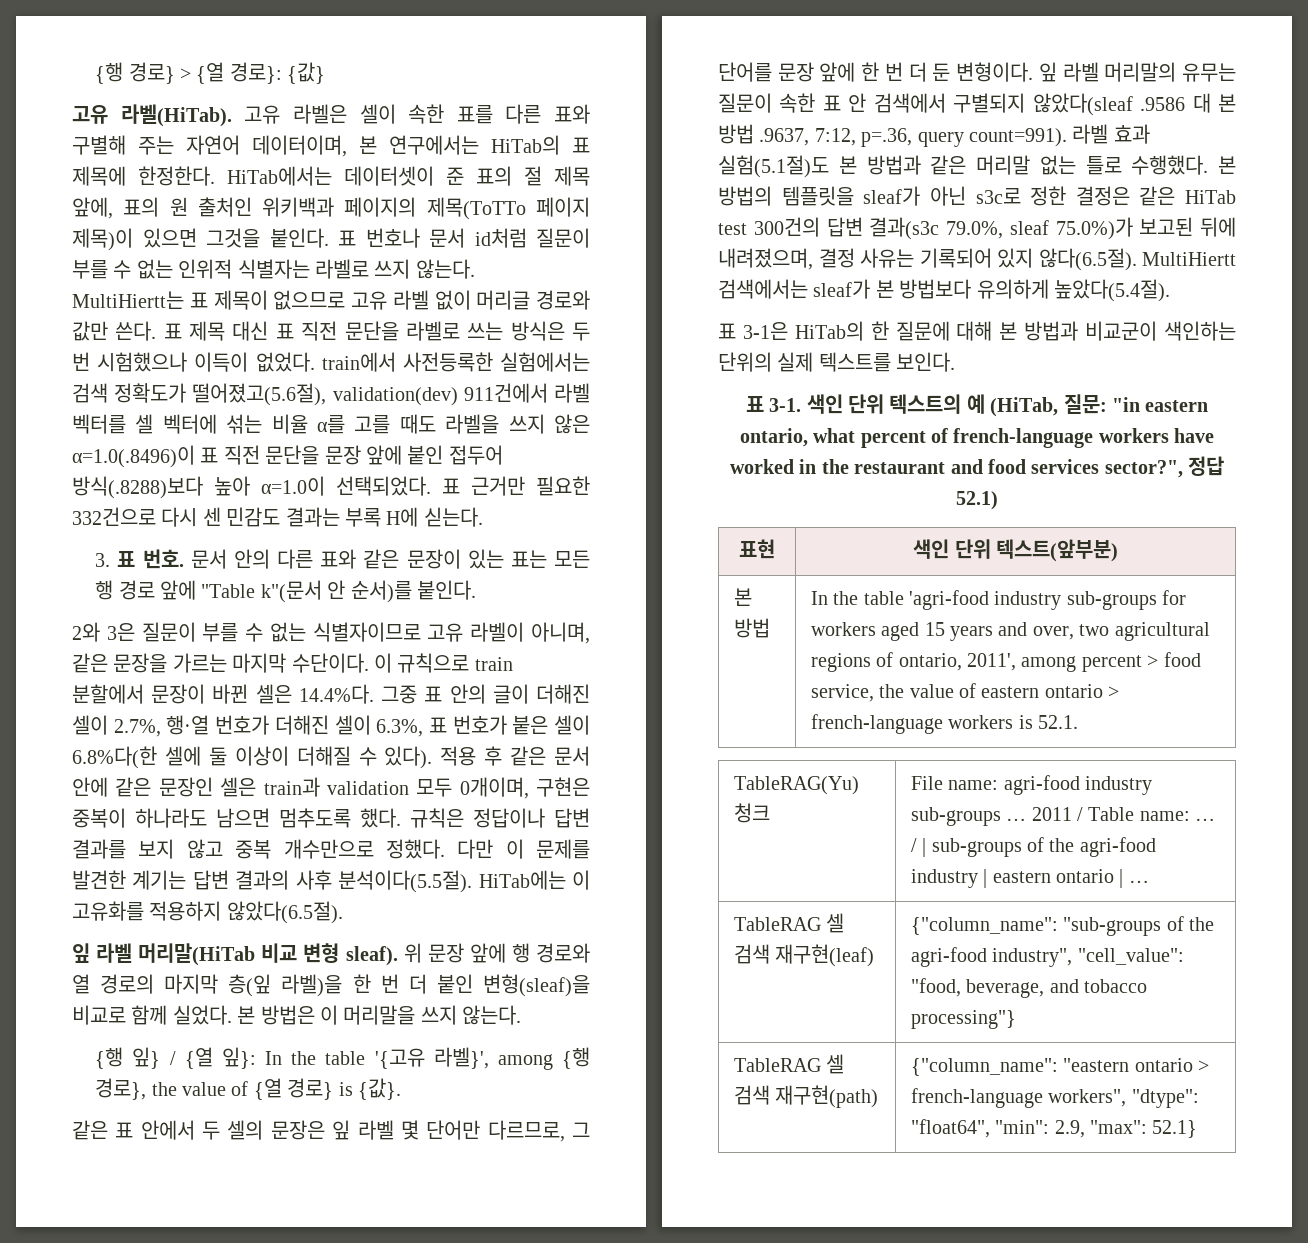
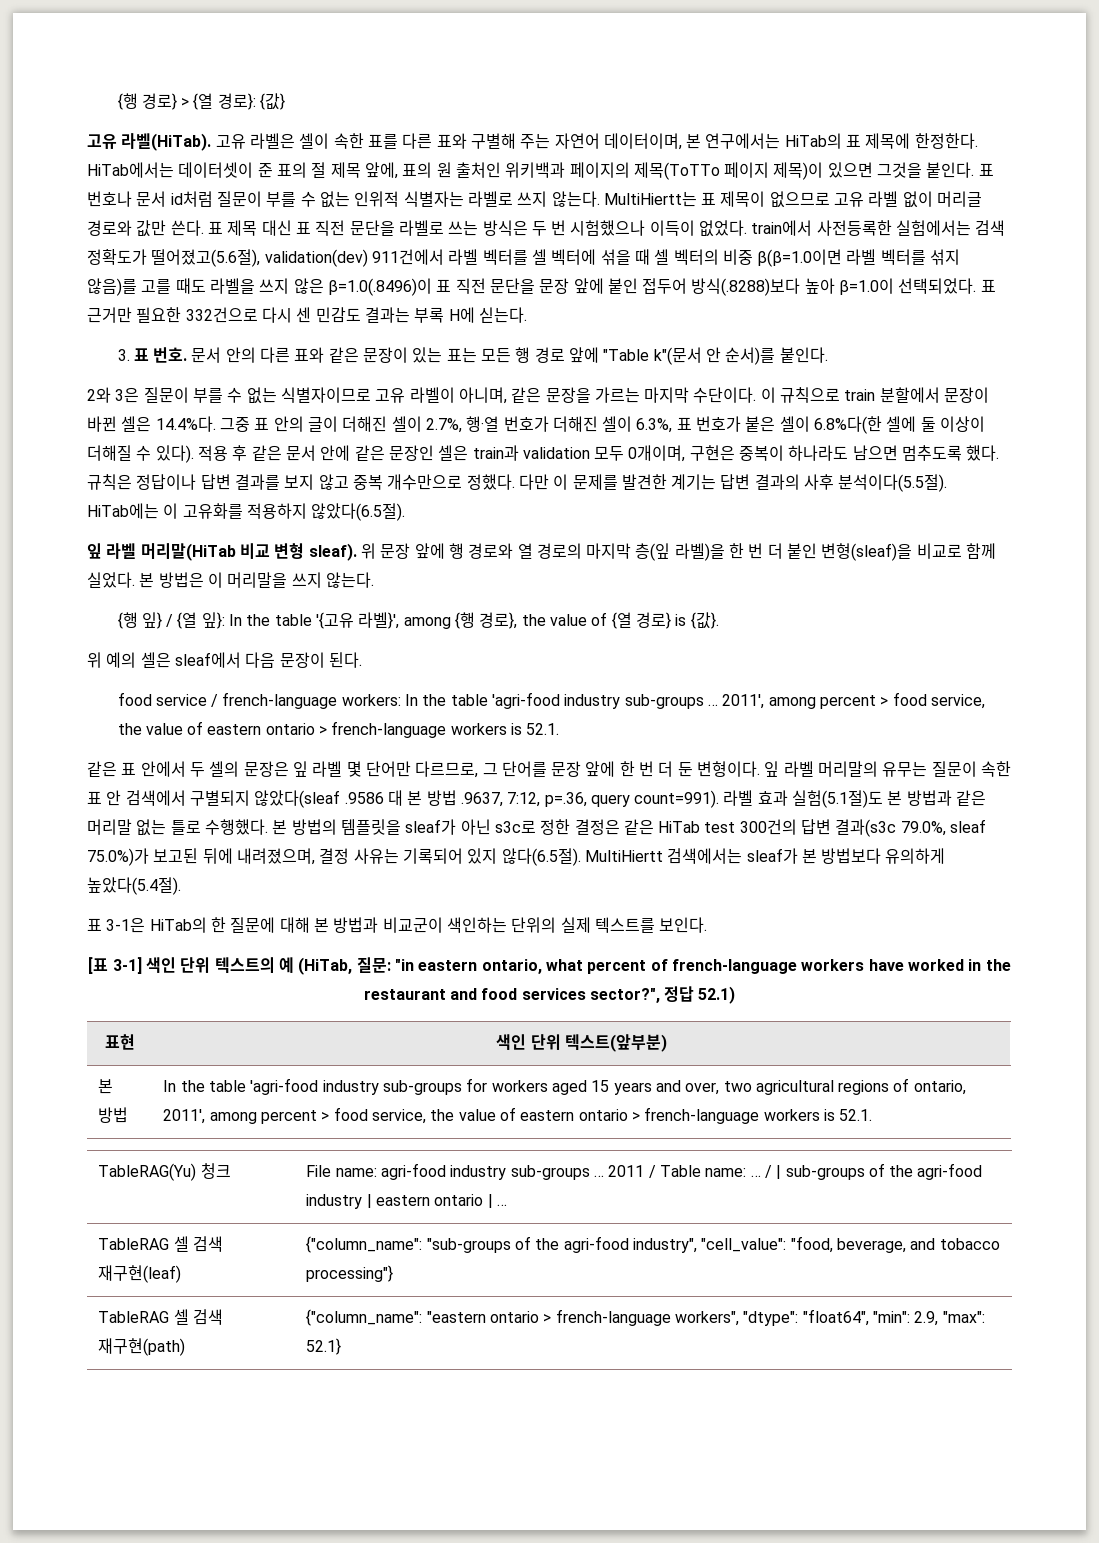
- 표 제목 대신 표 직전 문단을 라벨로 쓰는 방식은 두 번 시험했으나 이득이 없었다. train에서 사전등록한 실험에서는 검색 정확도가 떨어졌고(5.6절), validation(dev) 911건에서 라벨 벡터를 셀 벡터에 섞는 비율 α를 고를 때도 라벨을 쓰지 않은 α=1.0(.8496)이 표 직전 문단을 문장 앞에 붙인 접두어 방식(.8288)보다 높아 α=1.0이 선택되었다.
+ 표 제목 대신 표 직전 문단을 라벨로 쓰는 방식은 두 번 시험했으나 이득이 없었다. train에서 사전등록한 실험에서는 검색 정확도가 떨어졌고(5.6절), validation(dev) 911건에서 라벨 벡터를 셀 벡터에 섞을 때 셀 벡터의 비중 β(β=1.0이면 라벨 벡터를 섞지 않음)를 고를 때도 라벨을 쓰지 않은 β=1.0(.8496)이 표 직전 문단을 문장 앞에 붙인 접두어 방식(.8288)보다 높아 β=1.0이 선택되었다.
+ 위 예의 셀은 sleaf에서 다음 문장이 된다.
+ food service / french-language workers: In the table 'agri-food industry sub-groups … 2011', among percent > food service, the value of eastern ontario > french-language workers is 52.1.
- 표 3-1. 색인 단위 텍스트의 예 (HiTab, 질문: "in eastern ontario, what percent of french-language workers have worked in the restaurant and food services sector?", 정답 52.1)
+ [표 3-1] 색인 단위 텍스트의 예 (HiTab, 질문: "in eastern ontario, what percent of french-language workers have worked in the restaurant and food services sector?", 정답 52.1)

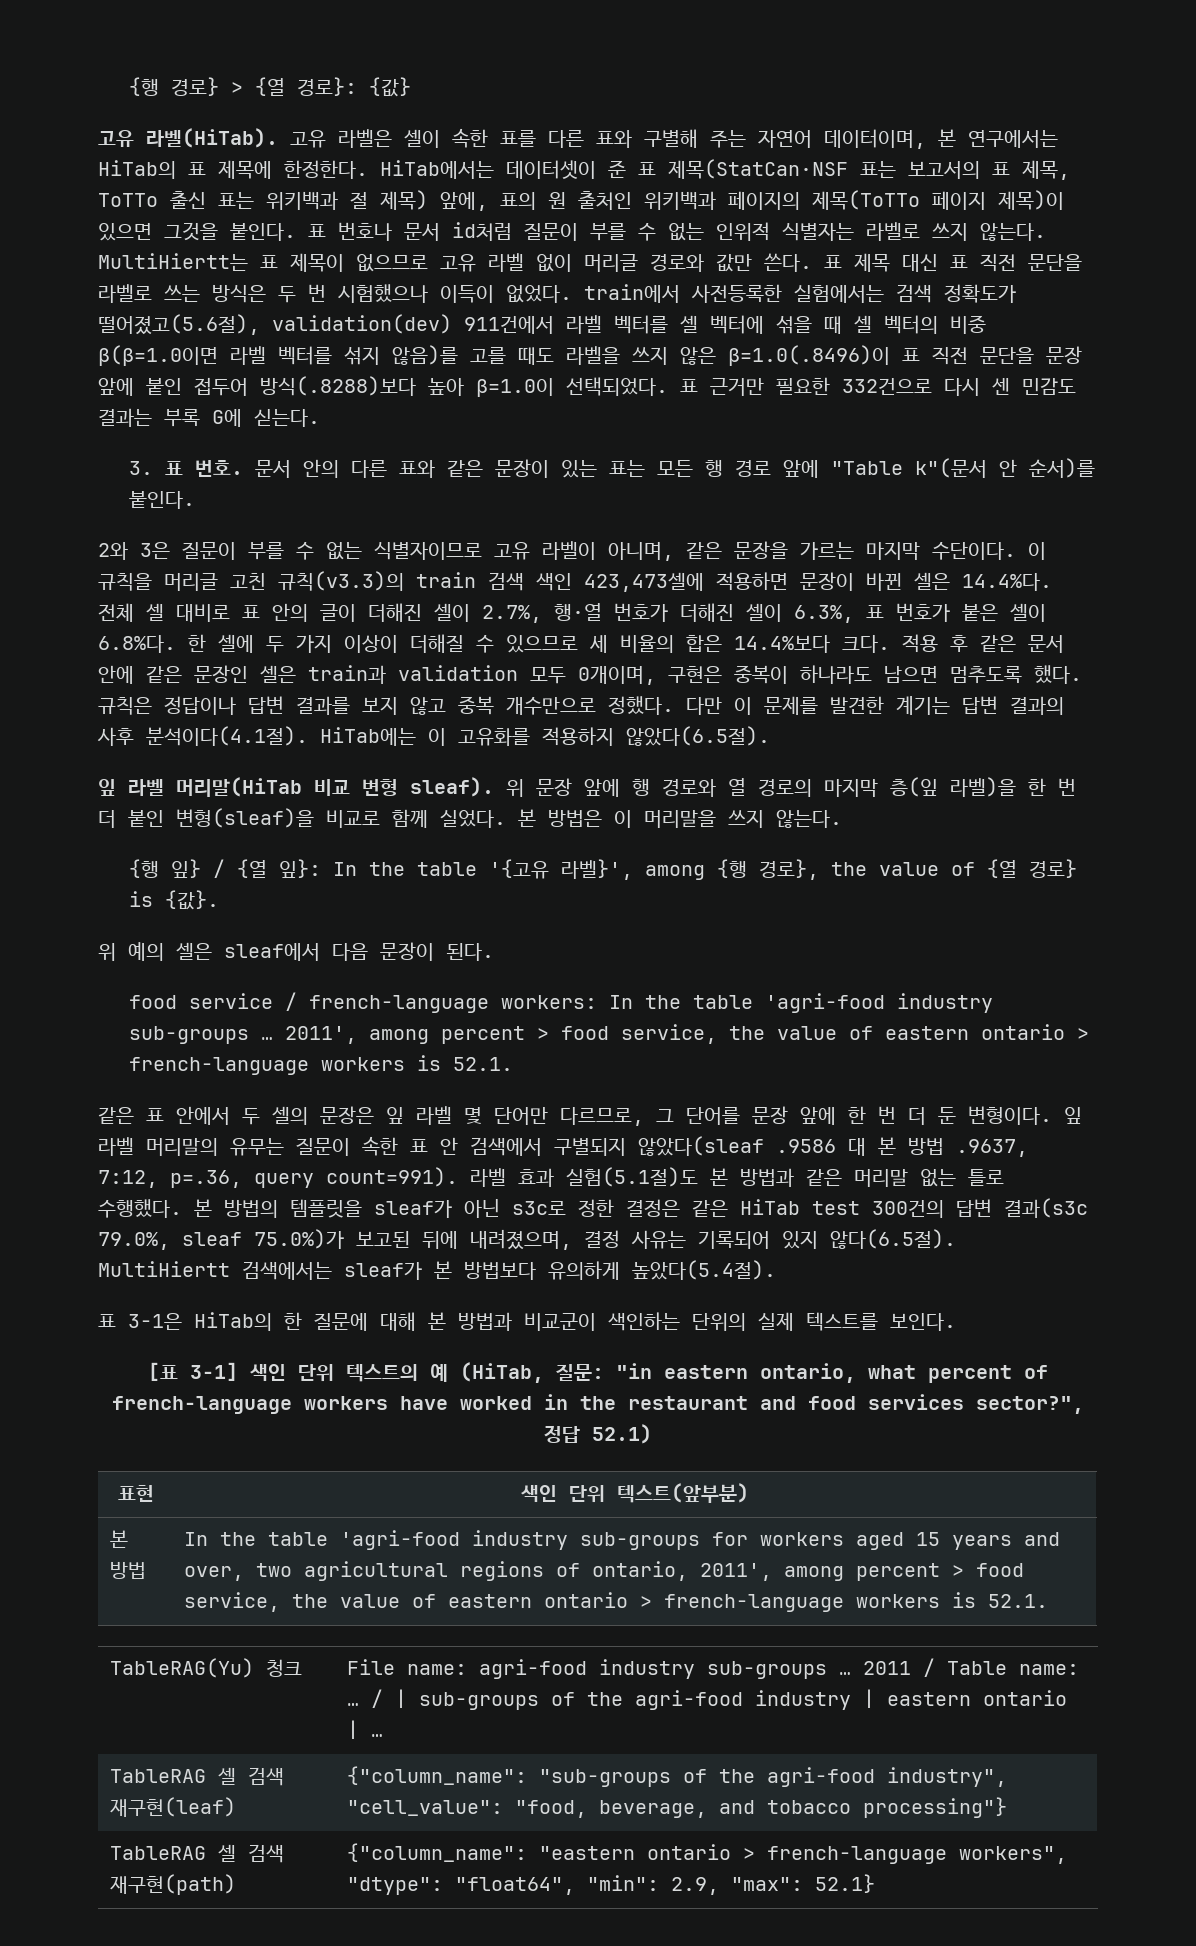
- HiTab에서는 데이터셋이 준 표의 절 제목 앞에, 표의 원 출처인 위키백과 페이지의 제목(ToTTo 페이지 제목)이 있으면 그것을 붙인다.
+ HiTab에서는 데이터셋이 준 표 제목(StatCan·NSF 표는 보고서의 표 제목, ToTTo 출신 표는 위키백과 절 제목) 앞에, 표의 원 출처인 위키백과 페이지의 제목(ToTTo 페이지 제목)이 있으면 그것을 붙인다.
- 표 근거만 필요한 332건으로 다시 센 민감도 결과는 부록 H에 싣는다.
+ 표 근거만 필요한 332건으로 다시 센 민감도 결과는 부록 G에 싣는다.
- 이 규칙으로 train 분할에서 문장이 바뀐 셀은 14.4%다. 그중 표 안의 글이 더해진 셀이 2.7%, 행·열 번호가 더해진 셀이 6.3%, 표 번호가 붙은 셀이 6.8%다(한 셀에 둘 이상이 더해질 수 있다).
+ 이 규칙을 머리글 고친 규칙(v3.3)의 train 검색 색인 423,473셀에 적용하면 문장이 바뀐 셀은 14.4%다. 전체 셀 대비로 표 안의 글이 더해진 셀이 2.7%, 행·열 번호가 더해진 셀이 6.3%, 표 번호가 붙은 셀이 6.8%다. 한 셀에 두 가지 이상이 더해질 수 있으므로 세 비율의 합은 14.4%보다 크다.
- 다만 이 문제를 발견한 계기는 답변 결과의 사후 분석이다(5.5절). HiTab에는 이 고유화를 적용하지 않았다(6.5절).
+ 다만 이 문제를 발견한 계기는 답변 결과의 사후 분석이다(4.1절). HiTab에는 이 고유화를 적용하지 않았다(6.5절).

